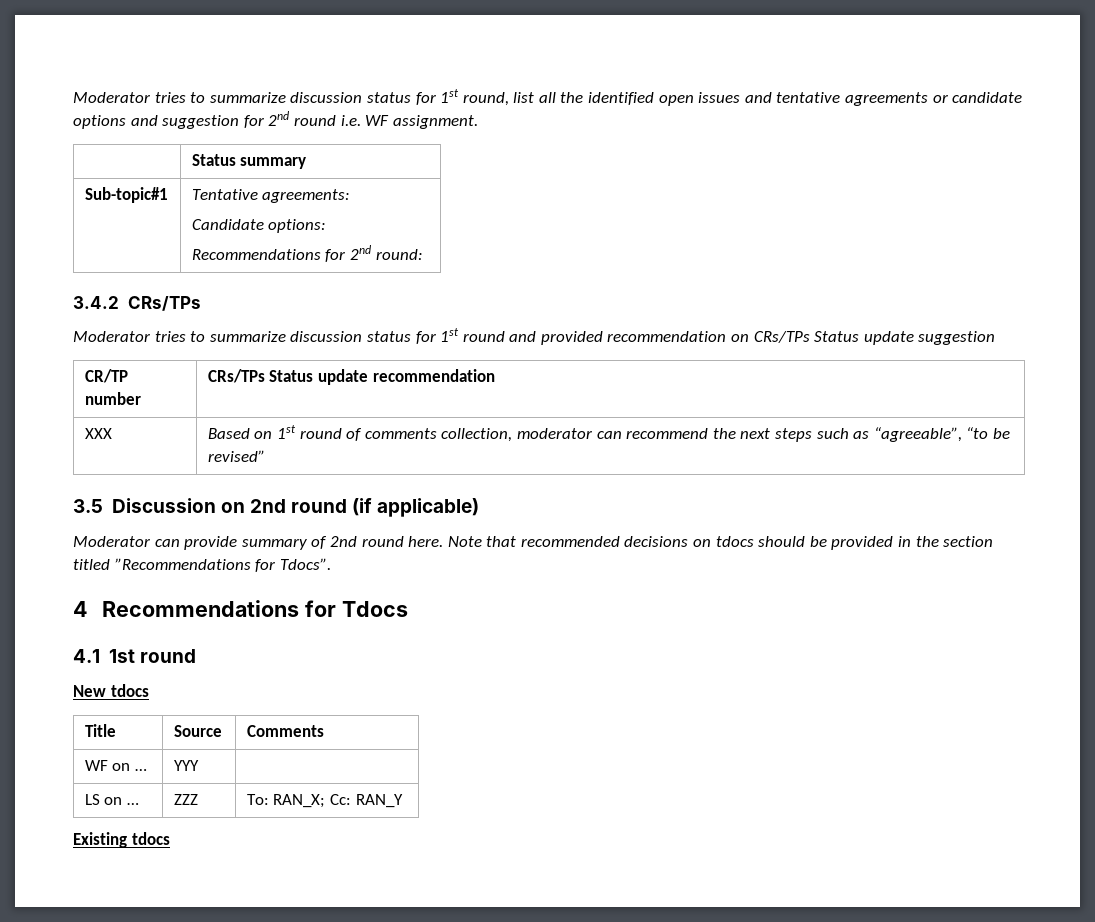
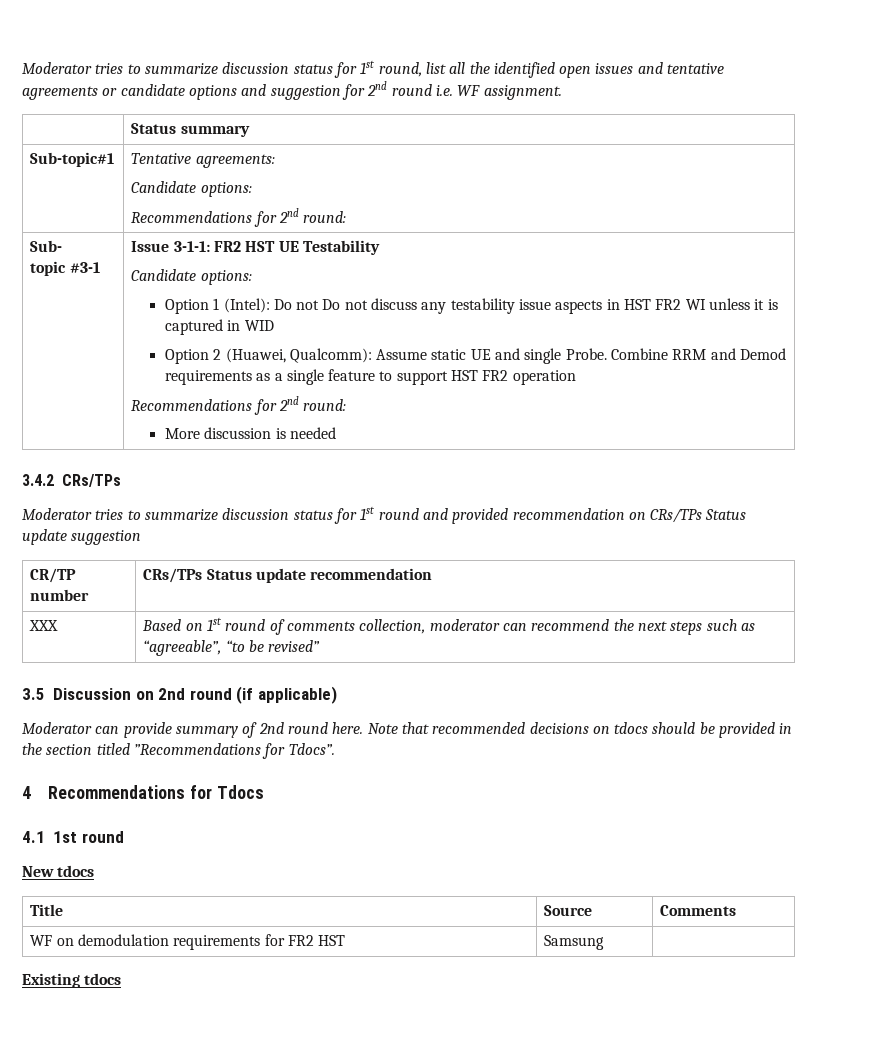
+ Sub-
+ topic #3-1 | Issue 3-1-1: FR2 HST UE Testability
+ Candidate options:
+ Option 1 (Intel): Do not Do not discuss any testability issue aspects in HST FR2 WI unless it is captured in WID
+ Option 2 (Huawei, Qualcomm): Assume static UE and single Probe. Combine RRM and Demod requirements as a single feature to support HST FR2 operation
+ Recommendations for 2nd round:
+ More discussion is needed
- WF on … | YYY |
- LS on … | ZZZ | To: RAN_X; Cc: RAN_Y
+ WF on demodulation requirements for FR2 HST | Samsung |

